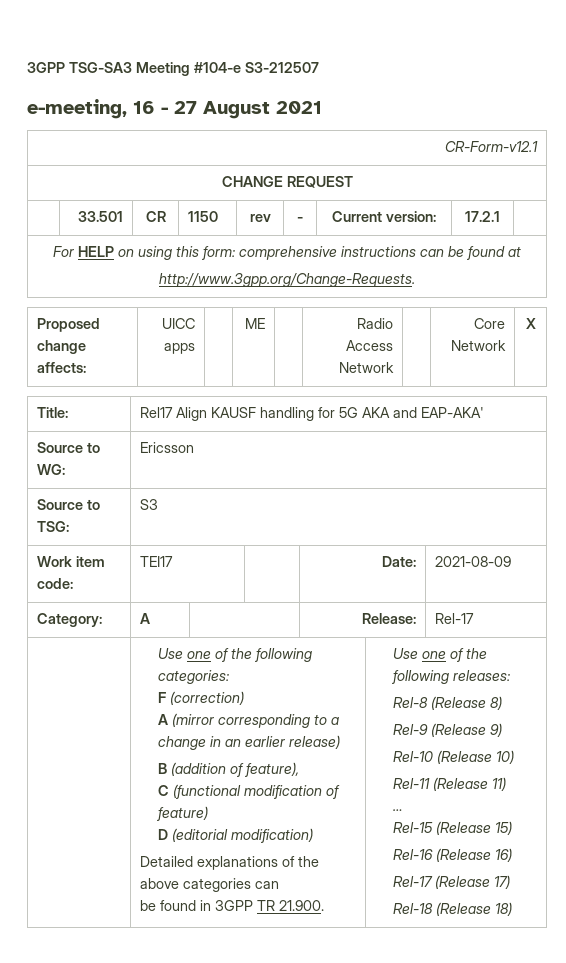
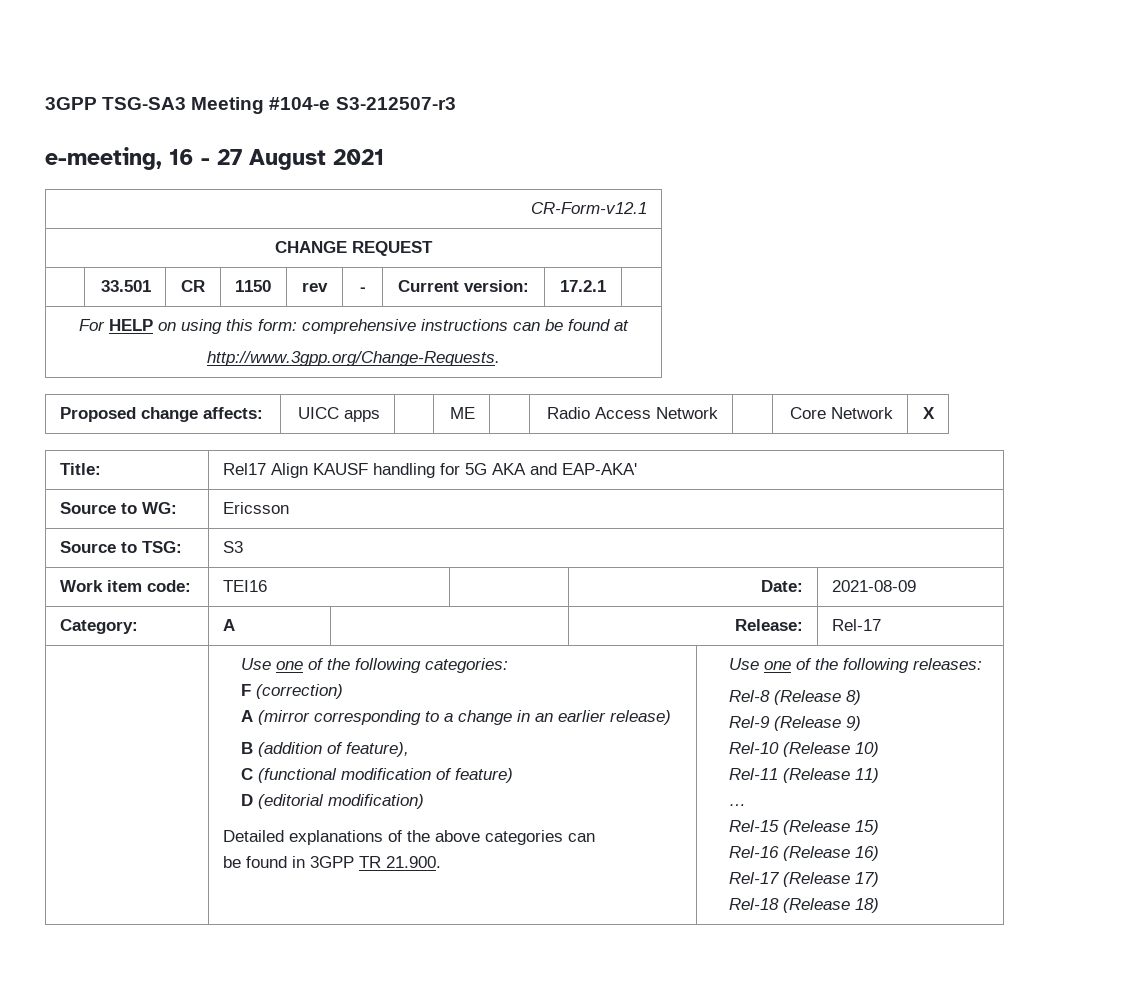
- 3GPP TSG-SA3 Meeting #104-e S3-212507
+ 3GPP TSG-SA3 Meeting #104-e S3-212507-r3
- Work item code: | TEI17 | | Date: | 2021-08-09
+ Work item code: | TEI16 | | Date: | 2021-08-09

